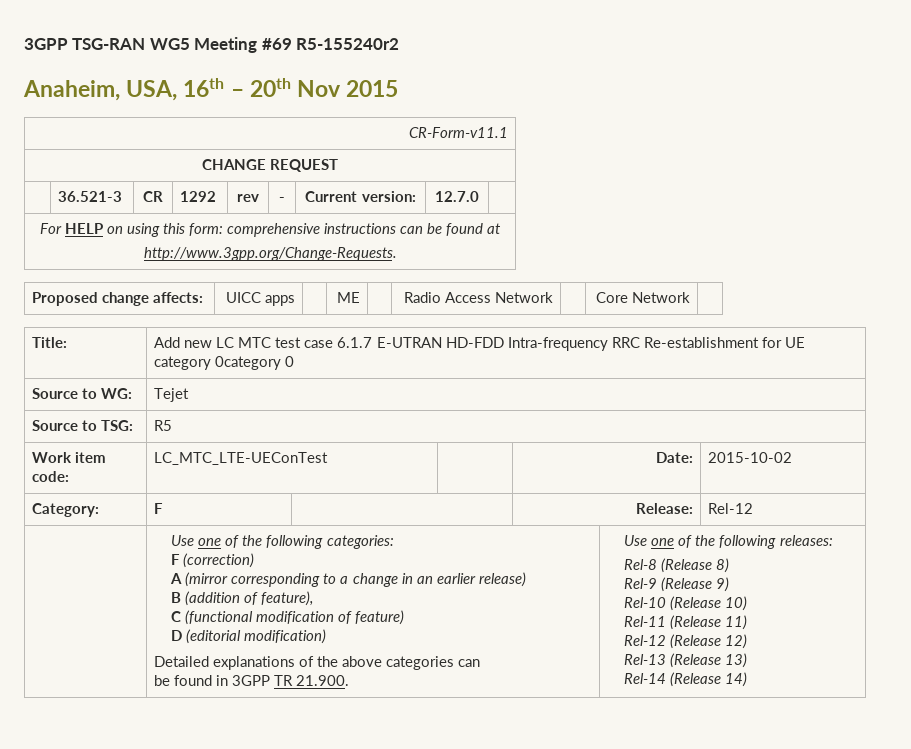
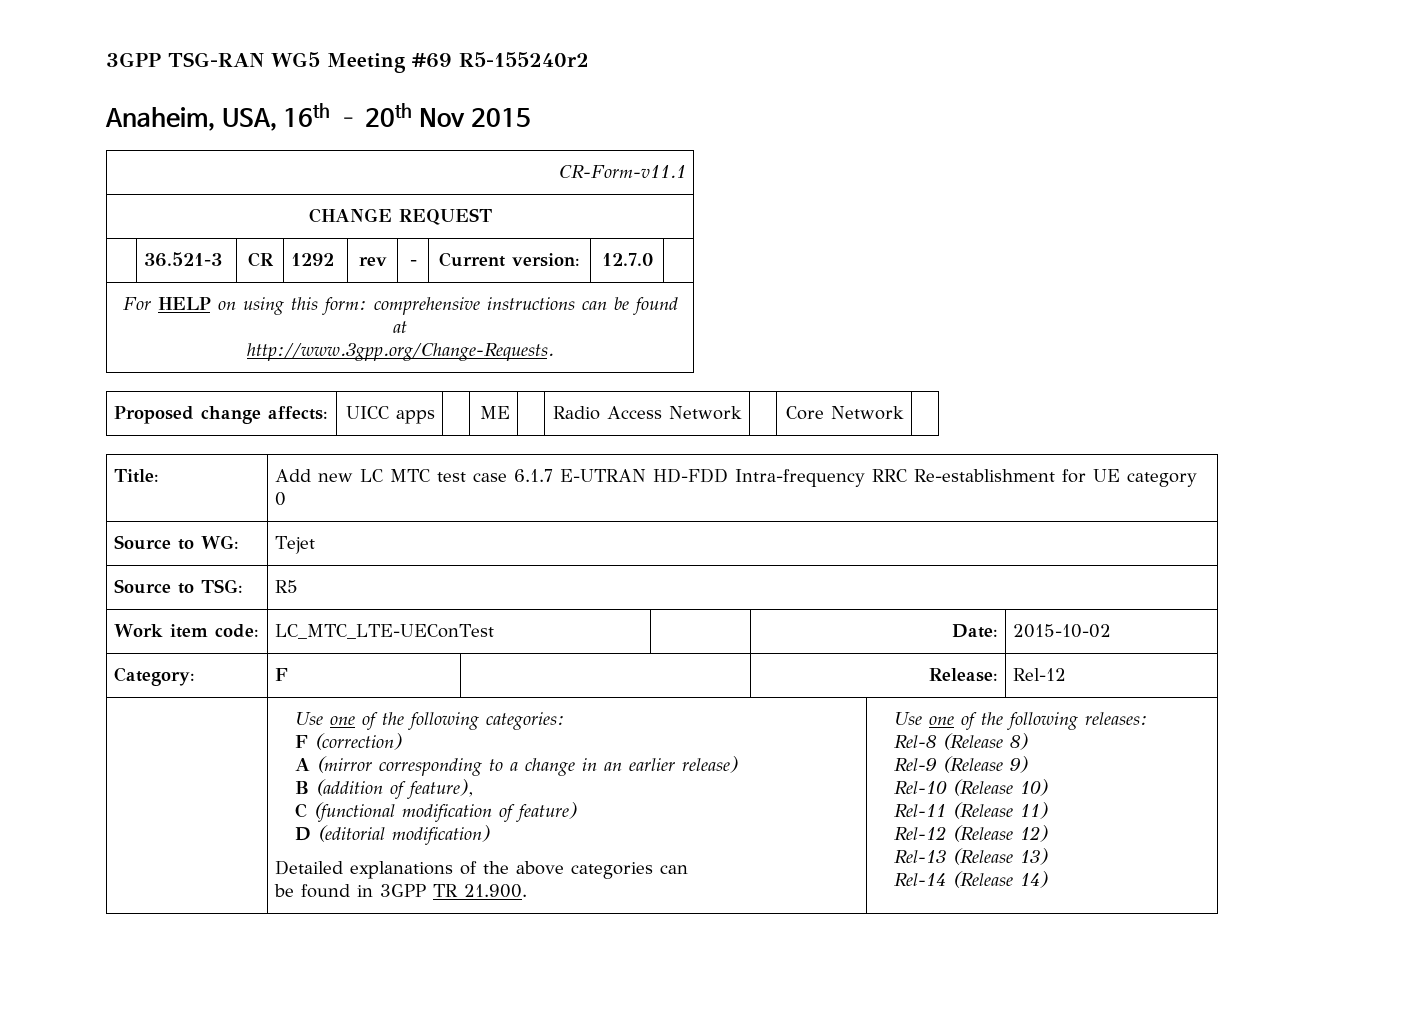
- Title: | Add new LC MTC test case 6.1.7 E-UTRAN HD-FDD Intra-frequency RRC Re-establishment for UE category 0category 0
+ Title: | Add new LC MTC test case 6.1.7 E-UTRAN HD-FDD Intra-frequency RRC Re-establishment for UE category 0

